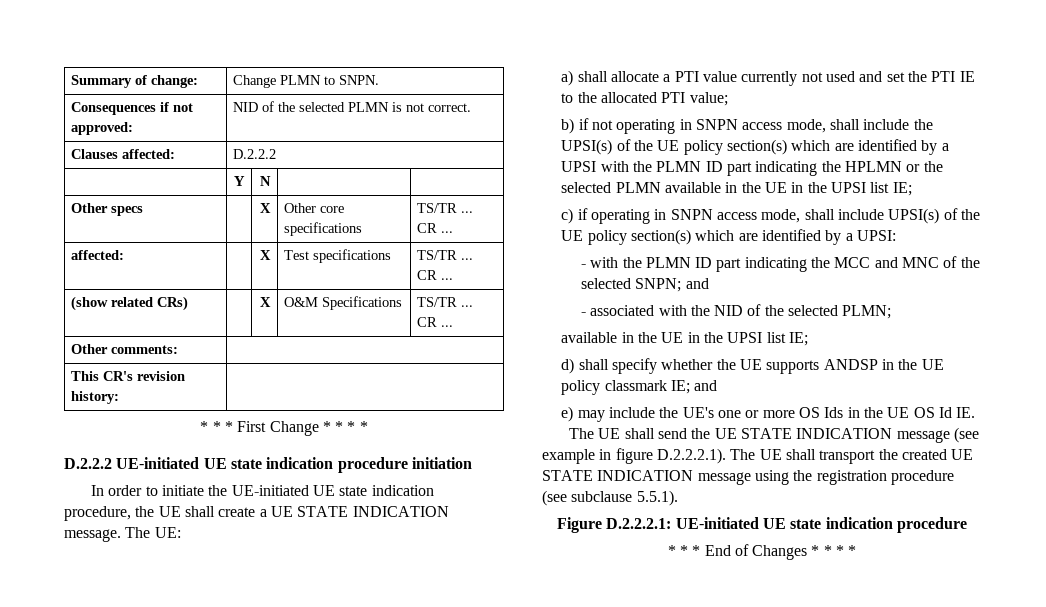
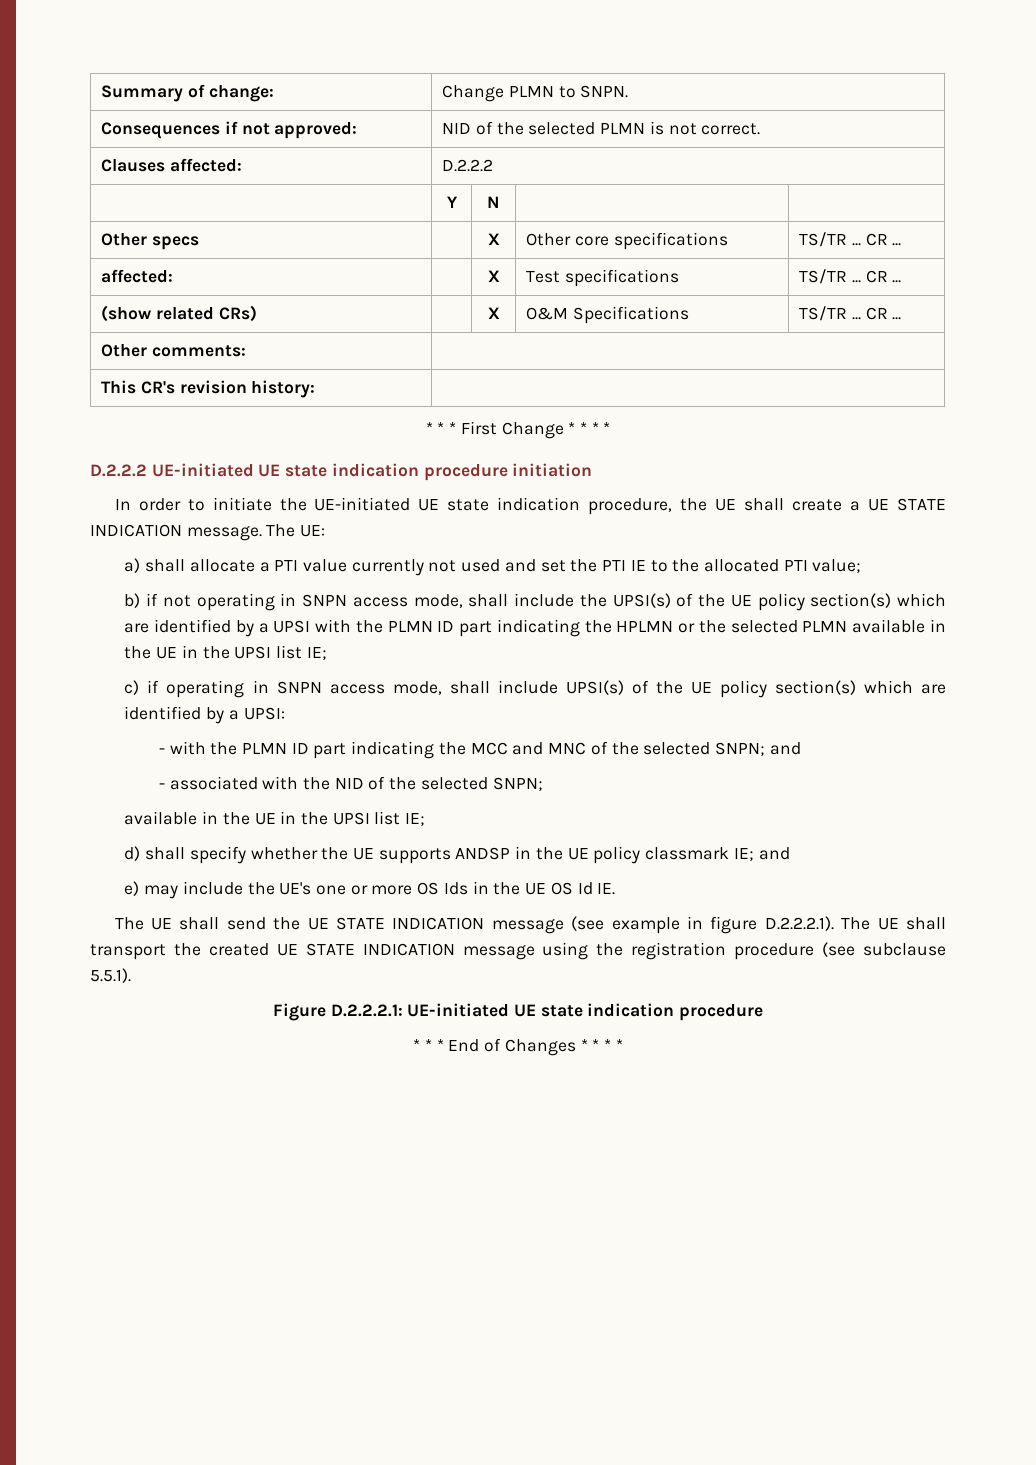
- - associated with the NID of the selected PLMN;
+ - associated with the NID of the selected SNPN;

